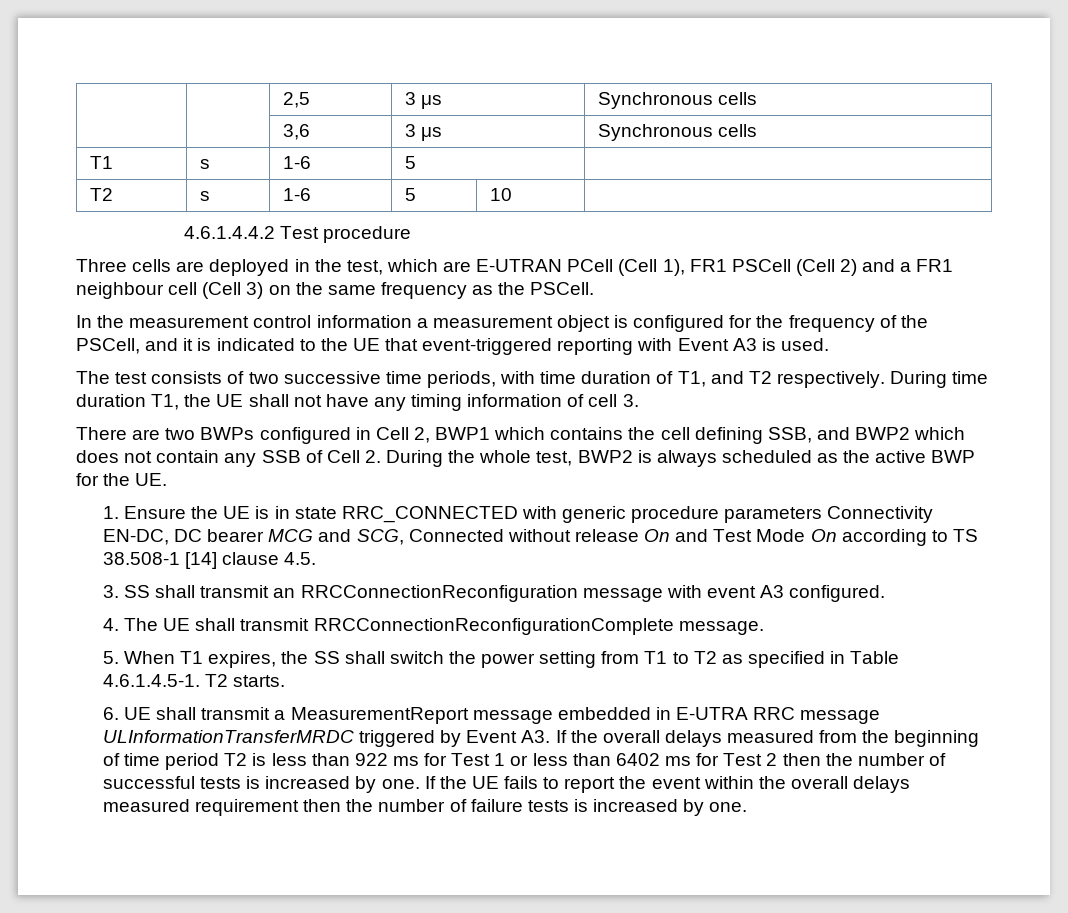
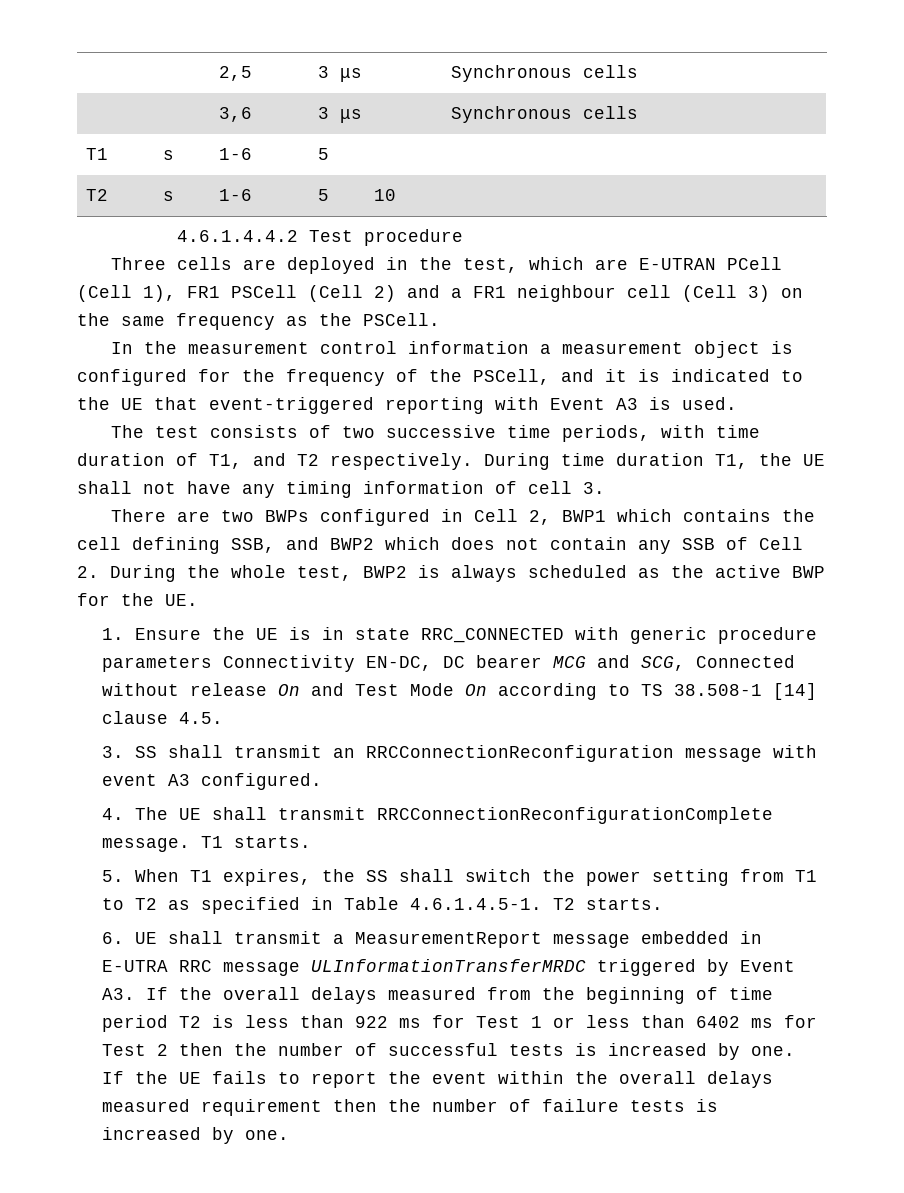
+ T1 starts.

